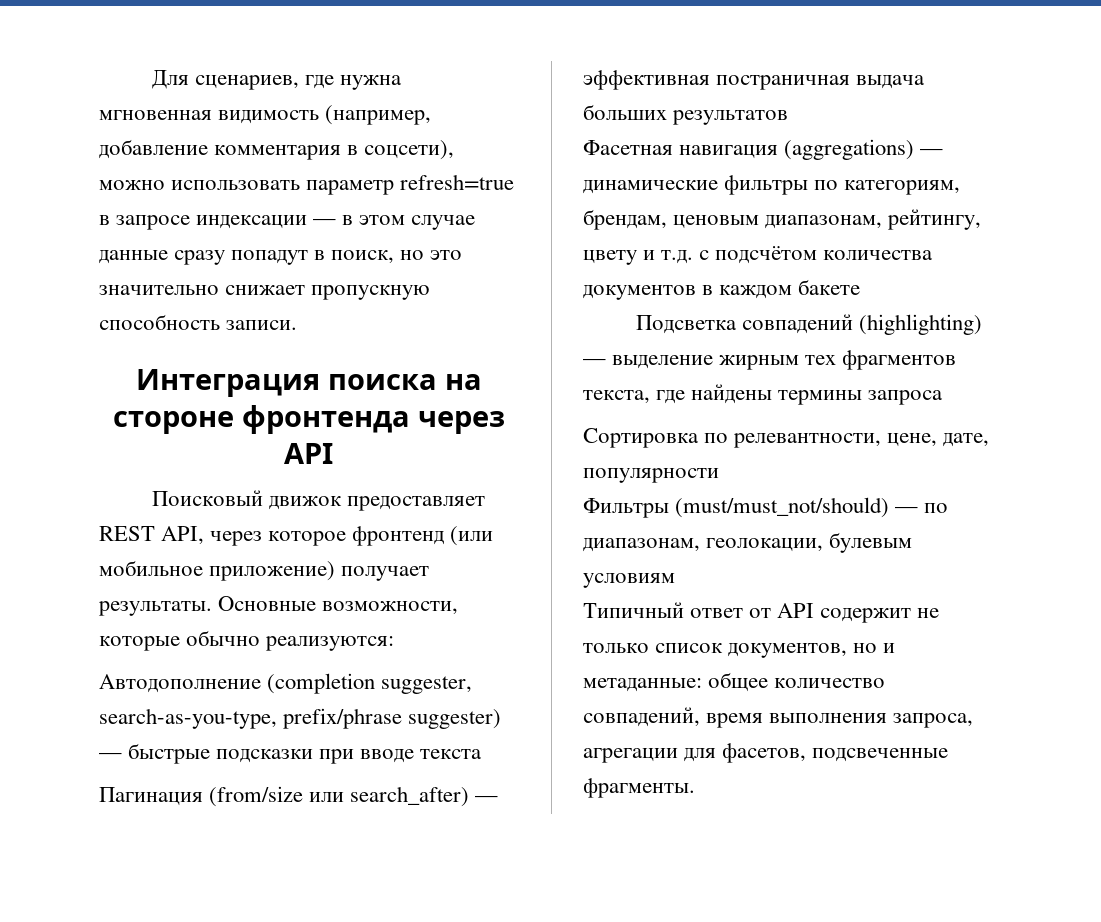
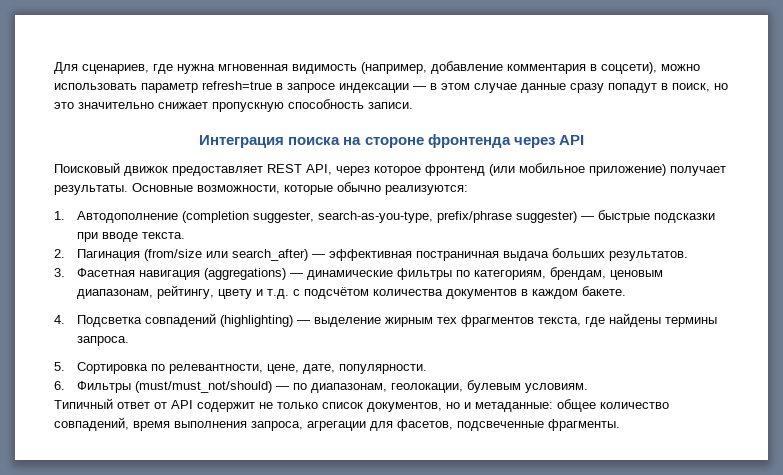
- Автодополнение (completion suggester, search-as-you-type, prefix/phrase suggester) — быстрые подсказки при вводе текста
- Пагинация (from/size или search_after) — эффективная постраничная выдача больших результатов
- Фасетная навигация (aggregations) — динамические фильтры по категориям, брендам, ценовым диапазонам, рейтингу, цвету и т.д. с подсчётом количества документов в каждом бакете
- Подсветка совпадений (highlighting) — выделение жирным тех фрагментов текста, где найдены термины запроса
- Сортировка по релевантности, цене, дате, популярности
- Фильтры (must/must_not/should) — по диапазонам, геолокации, булевым условиям
+ 1. Автодополнение (completion suggester, search-as-you-type, prefix/phrase suggester) — быстрые подсказки при вводе текста.
+ 2. Пагинация (from/size или search_after) — эффективная постраничная выдача больших результатов.
+ 3. Фасетная навигация (aggregations) — динамические фильтры по категориям, брендам, ценовым диапазонам, рейтингу, цвету и т.д. с подсчётом количества документов в каждом бакете.
+ 4. Подсветка совпадений (highlighting) — выделение жирным тех фрагментов текста, где найдены термины запроса.
+ 5. Сортировка по релевантности, цене, дате, популярности.
+ 6. Фильтры (must/must_not/should) — по диапазонам, геолокации, булевым условиям.

